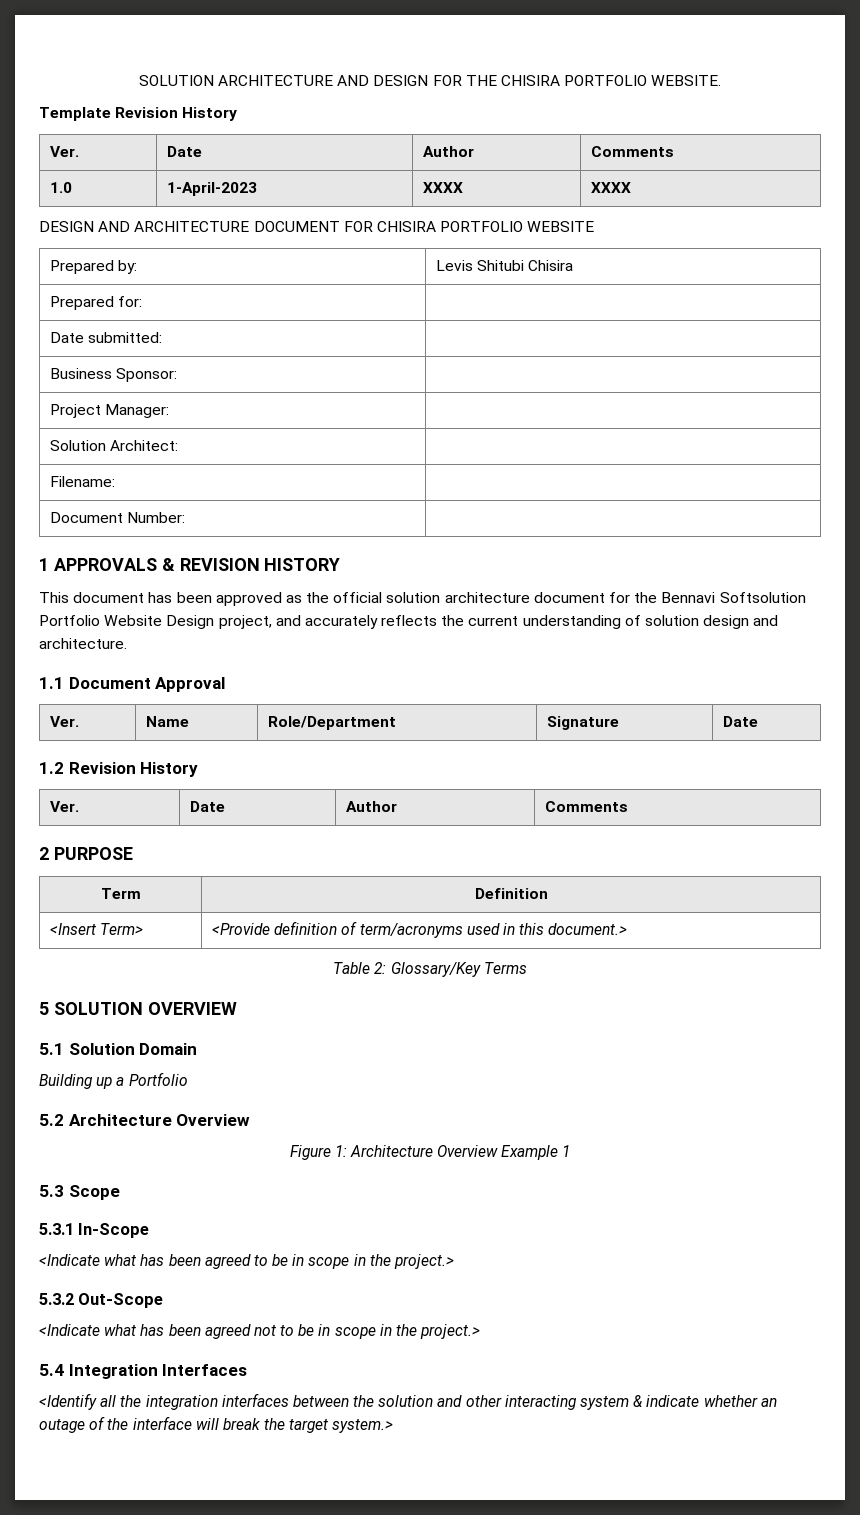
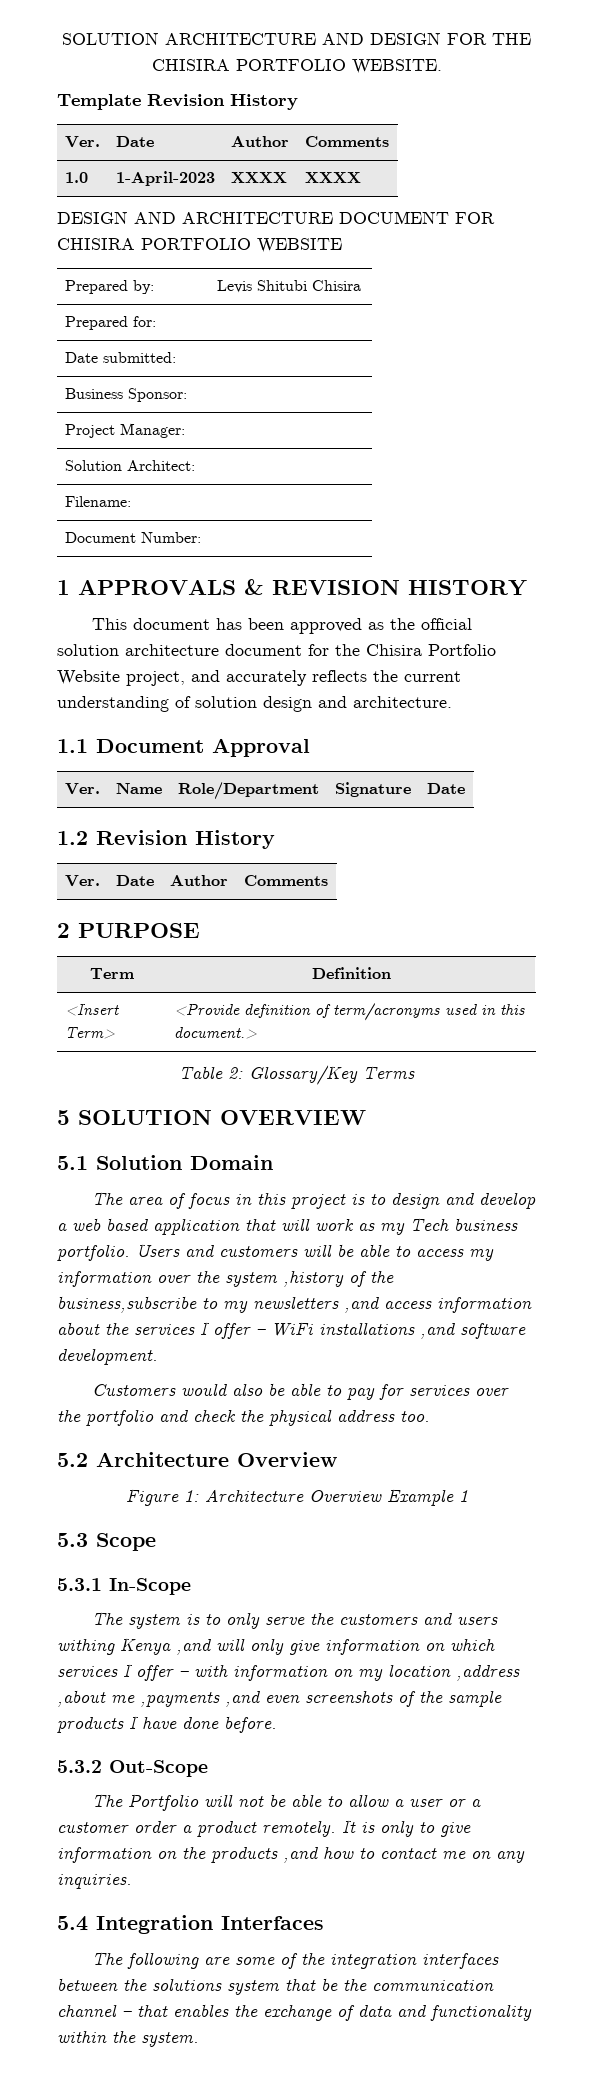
- This document has been approved as the official solution architecture document for the Bennavi Softsolution Portfolio Website Design project, and accurately reflects the current understanding of solution design and architecture.
+ This document has been approved as the official solution architecture document for the Chisira Portfolio Website project, and accurately reflects the current understanding of solution design and architecture.
- Building up a Portfolio
+ The area of focus in this project is to design and develop a web based application that will work as my Tech business portfolio. Users and customers will be able to access my information over the system ,history of the business,subscribe to my newsletters ,and access information about the services I offer – WiFi installations ,and software development.
+ Customers would also be able to pay for services over the portfolio and check the physical address too.
- <Indicate what has been agreed to be in scope in the project.>
+ The system is to only serve the customers and users withing Kenya ,and will only give information on which services I offer – with information on my location ,address ,about me ,payments ,and even screenshots of the sample products I have done before.
  5.3.2 Out-Scope
- <Indicate what has been agreed not to be in scope in the project.>
+ The Portfolio will not be able to allow a user or a customer order a product remotely. It is only to give information on the products ,and how to contact me on any inquiries.
  5.4 Integration Interfaces
- <Identify all the integration interfaces between the solution and other interacting system & indicate whether an outage of the interface will break the target system.>
+ The following are some of the integration interfaces between the solutions system that be the communication channel – that enables the exchange of data and functionality within the system.

